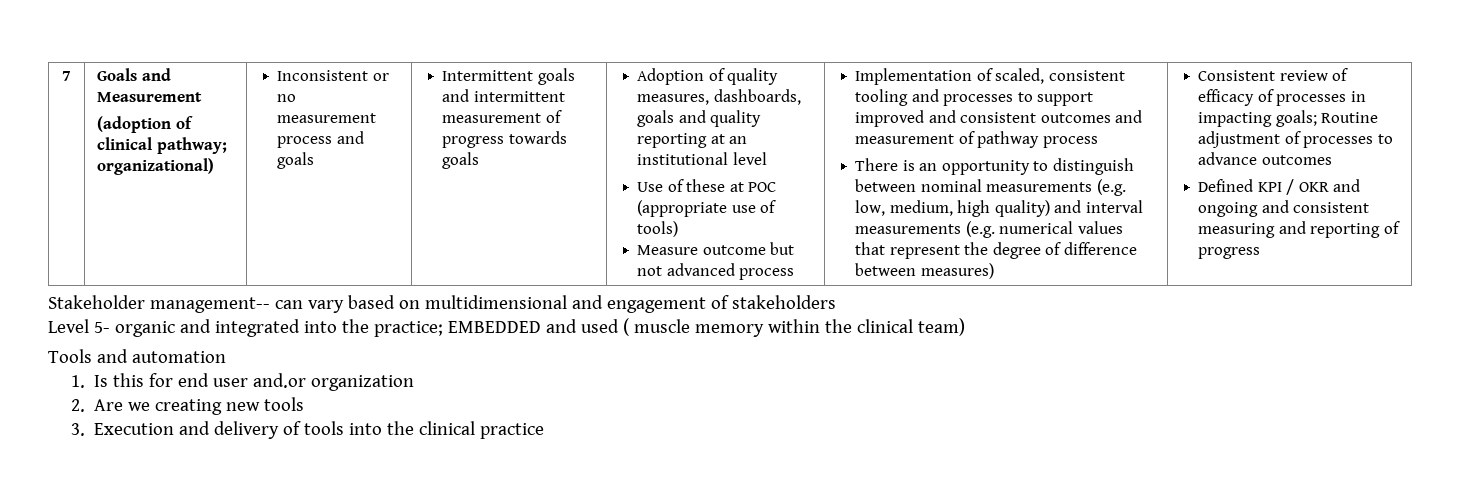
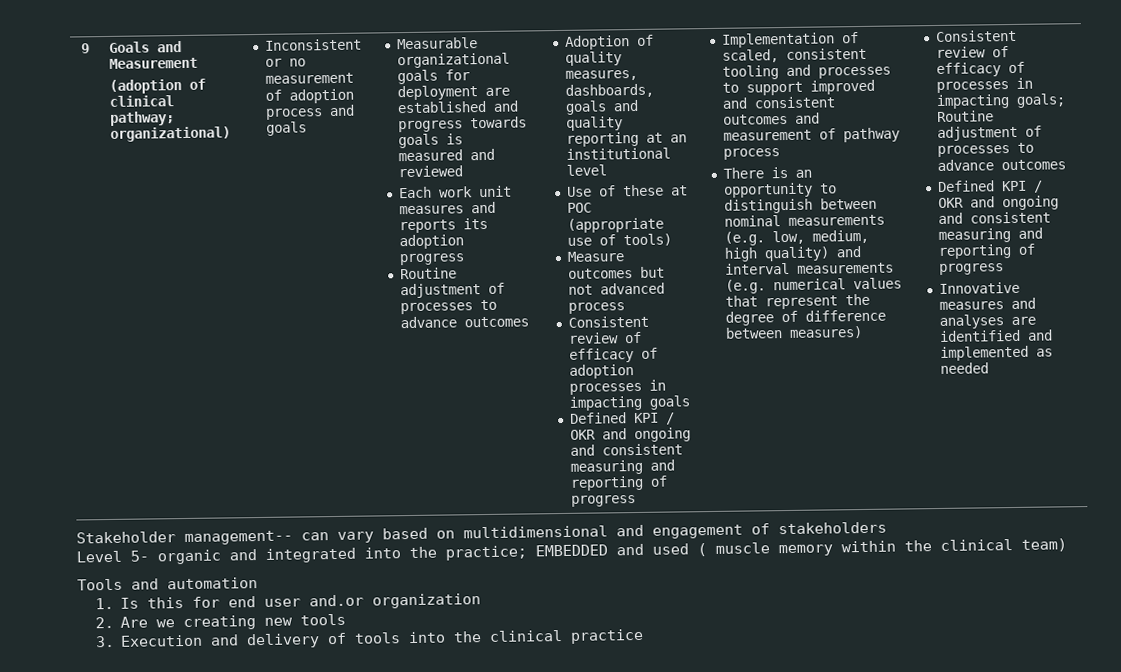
- 7
+ 9
- Inconsistent or no measurement process and goals
+ Inconsistent or no measurement of adoption process and goals
- Intermittent goals and intermittent measurement of progress towards goals
+ Measurable organizational goals for deployment are established and progress towards goals is measured and reviewed
+ Each work unit measures and reports its adoption progress
+ Routine adjustment of processes to advance outcomes
- Measure outcome but not advanced process
+ Measure outcomes but not advanced process
+ Consistent review of efficacy of adoption processes in impacting goals
+ Defined KPI / OKR and ongoing and consistent measuring and reporting of progress
+ Innovative measures and analyses are identified and implemented as needed

